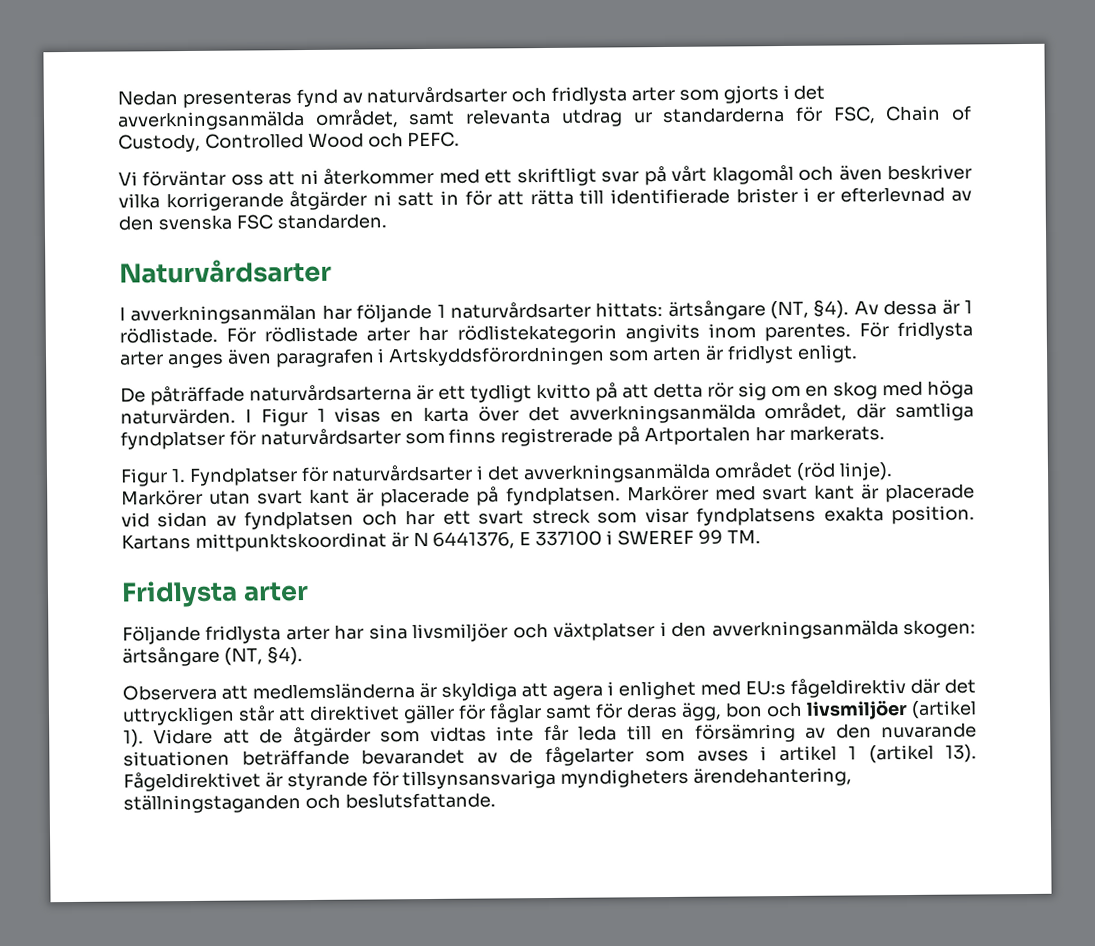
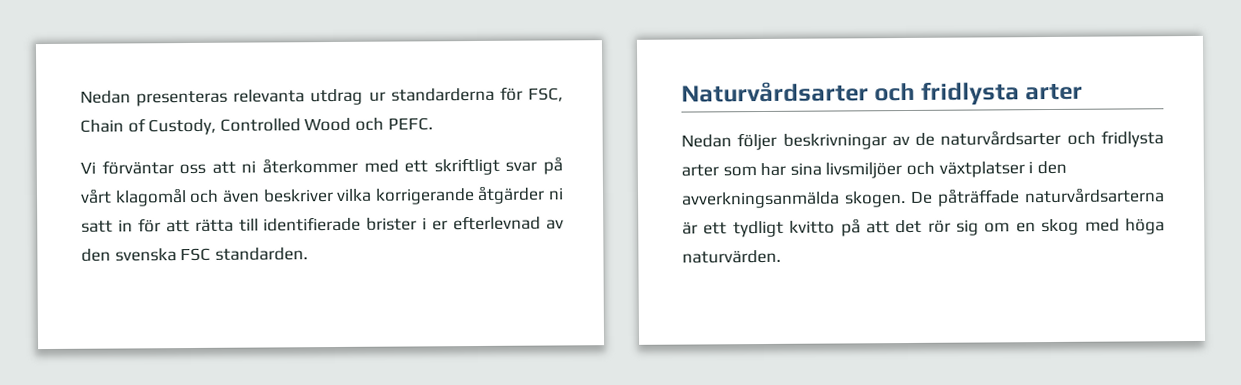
- Nedan presenteras fynd av naturvårdsarter och fridlysta arter som gjorts i det avverkningsanmälda området, samt relevanta utdrag ur standarderna för FSC, Chain of Custody, Controlled Wood och PEFC.
+ Nedan presenteras relevanta utdrag ur standarderna för FSC, Chain of Custody, Controlled Wood och PEFC.
- Naturvårdsarter
- I avverkningsanmälan har följande 1 naturvårdsarter hittats: ärtsångare (NT, §4). Av dessa är 1 rödlistade. För rödlistade arter har rödlistekategorin angivits inom parentes. För fridlysta arter anges även paragrafen i Artskyddsförordningen som arten är fridlyst enligt.
- De påträffade naturvårdsarterna är ett tydligt kvitto på att detta rör sig om en skog med höga naturvärden. I Figur 1 visas en karta över det avverkningsanmälda området, där samtliga fyndplatser för naturvårdsarter som finns registrerade på Artportalen har markerats.
- Figur 1. Fyndplatser för naturvårdsarter i det avverkningsanmälda området (röd linje). Markörer utan svart kant är placerade på fyndplatsen. Markörer med svart kant är placerade vid sidan av fyndplatsen och har ett svart streck som visar fyndplatsens exakta position. Kartans mittpunktskoordinat är N 6441376, E 337100 i SWEREF 99 TM.
- Fridlysta arter
- Följande fridlysta arter har sina livsmiljöer och växtplatser i den avverkningsanmälda skogen: ärtsångare (NT, §4).
- Observera att medlemsländerna är skyldiga att agera i enlighet med EU:s fågeldirektiv där det uttryckligen står att direktivet gäller för fåglar samt för deras ägg, bon och livsmiljöer (artikel 1). Vidare att de åtgärder som vidtas inte får leda till en försämring av den nuvarande situationen beträffande bevarandet av de fågelarter som avses i artikel 1 (artikel 13). Fågeldirektivet är styrande för tillsynsansvariga myndigheters ärendehantering, ställningstaganden och beslutsfattande.
+ Naturvårdsarter och fridlysta arter
+ Nedan följer beskrivningar av de naturvårdsarter och fridlysta arter som har sina livsmiljöer och växtplatser i den avverkningsanmälda skogen. De påträffade naturvårdsarterna är ett tydligt kvitto på att det rör sig om en skog med höga naturvärden.

